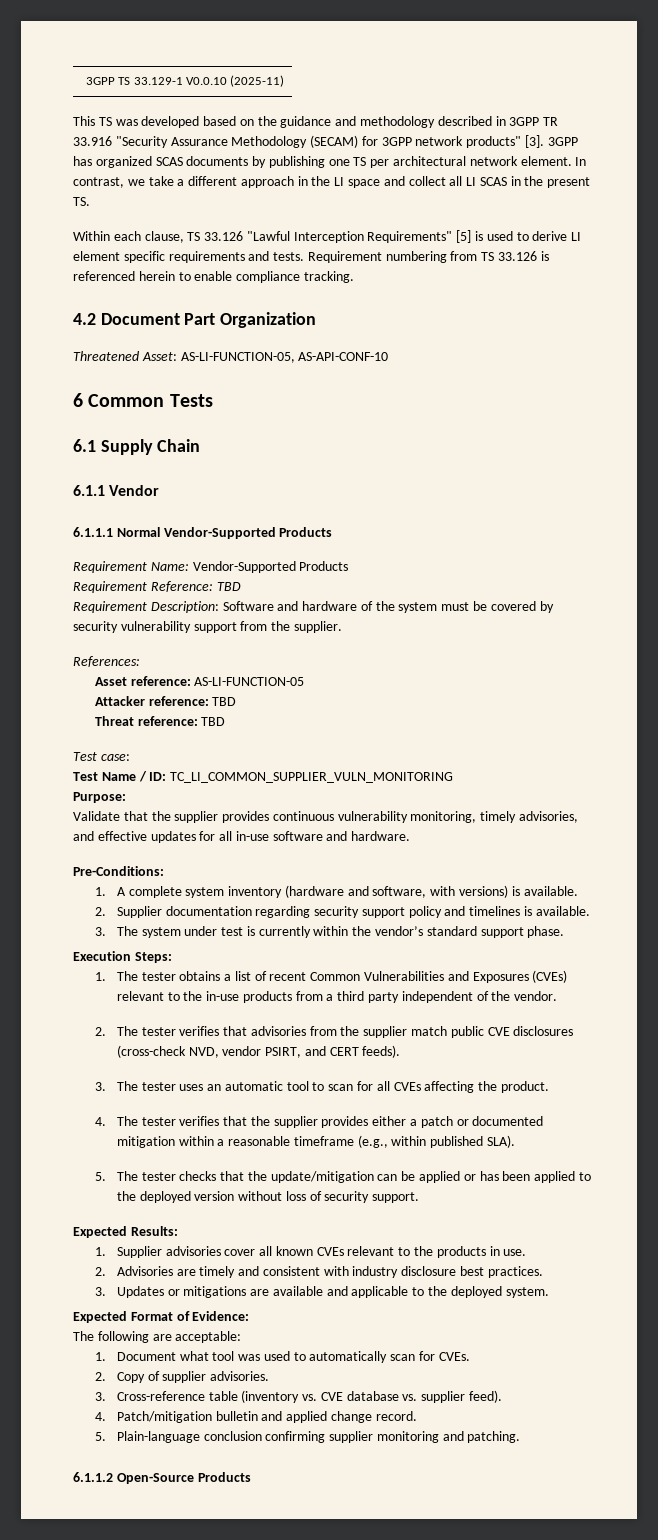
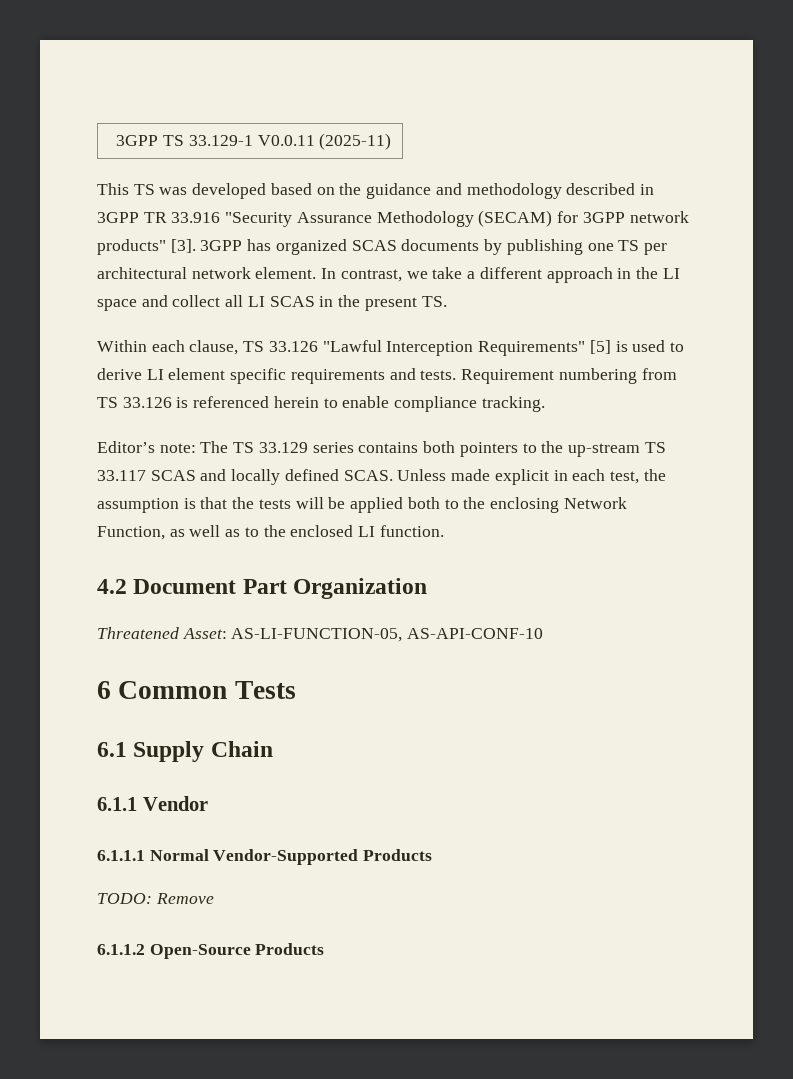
- 3GPP TS 33.129-1 V0.0.10 (2025-11)
+ 3GPP TS 33.129-1 V0.0.11 (2025-11)
+ Editor’s note: The TS 33.129 series contains both pointers to the up-stream TS 33.117 SCAS and locally defined SCAS. Unless made explicit in each test, the assumption is that the tests will be applied both to the enclosing Network Function, as well as to the enclosed LI function.
- Requirement Name: Vendor-Supported Products
- Requirement Reference: TBD
- Requirement Description: Software and hardware of the system must be covered by security vulnerability support from the supplier.
- References:
- Asset reference: AS-LI-FUNCTION-05
- Attacker reference: TBD
- Threat reference: TBD
- Test case:
- Test Name / ID: TC_LI_COMMON_SUPPLIER_VULN_MONITORING
- Purpose:
- Validate that the supplier provides continuous vulnerability monitoring, timely advisories, and effective updates for all in-use software and hardware.
- Pre-Conditions:
- 1. A complete system inventory (hardware and software, with versions) is available.
- 2. Supplier documentation regarding security support policy and timelines is available.
- 3. The system under test is currently within the vendor’s standard support phase.
- Execution Steps:
- 1. The tester obtains a list of recent Common Vulnerabilities and Exposures (CVEs) relevant to the in-use products from a third party independent of the vendor.
- 2. The tester verifies that advisories from the supplier match public CVE disclosures (cross-check NVD, vendor PSIRT, and CERT feeds).
- 3. The tester uses an automatic tool to scan for all CVEs affecting the product.
- 4. The tester verifies that the supplier provides either a patch or documented mitigation within a reasonable timeframe (e.g., within published SLA).
- 5. The tester checks that the update/mitigation can be applied or has been applied to the deployed version without loss of security support.
- Expected Results:
- 1. Supplier advisories cover all known CVEs relevant to the products in use.
- 2. Advisories are timely and consistent with industry disclosure best practices.
- 3. Updates or mitigations are available and applicable to the deployed system.
- Expected Format of Evidence:
- The following are acceptable:
- 1. Document what tool was used to automatically scan for CVEs.
- 2. Copy of supplier advisories.
- 3. Cross-reference table (inventory vs. CVE database vs. supplier feed).
- 4. Patch/mitigation bulletin and applied change record.
- 5. Plain-language conclusion confirming supplier monitoring and patching.
+ TODO: Remove

